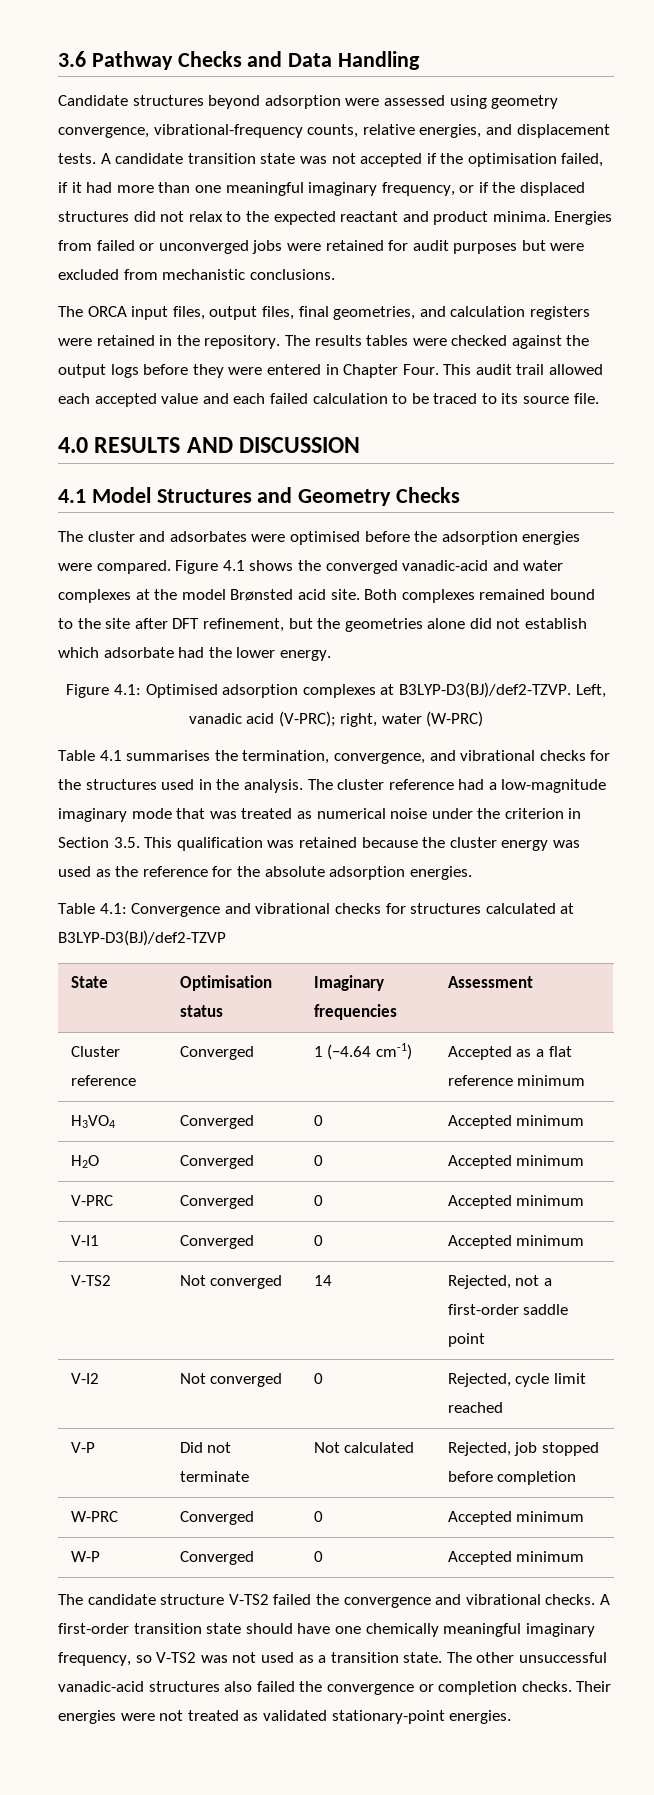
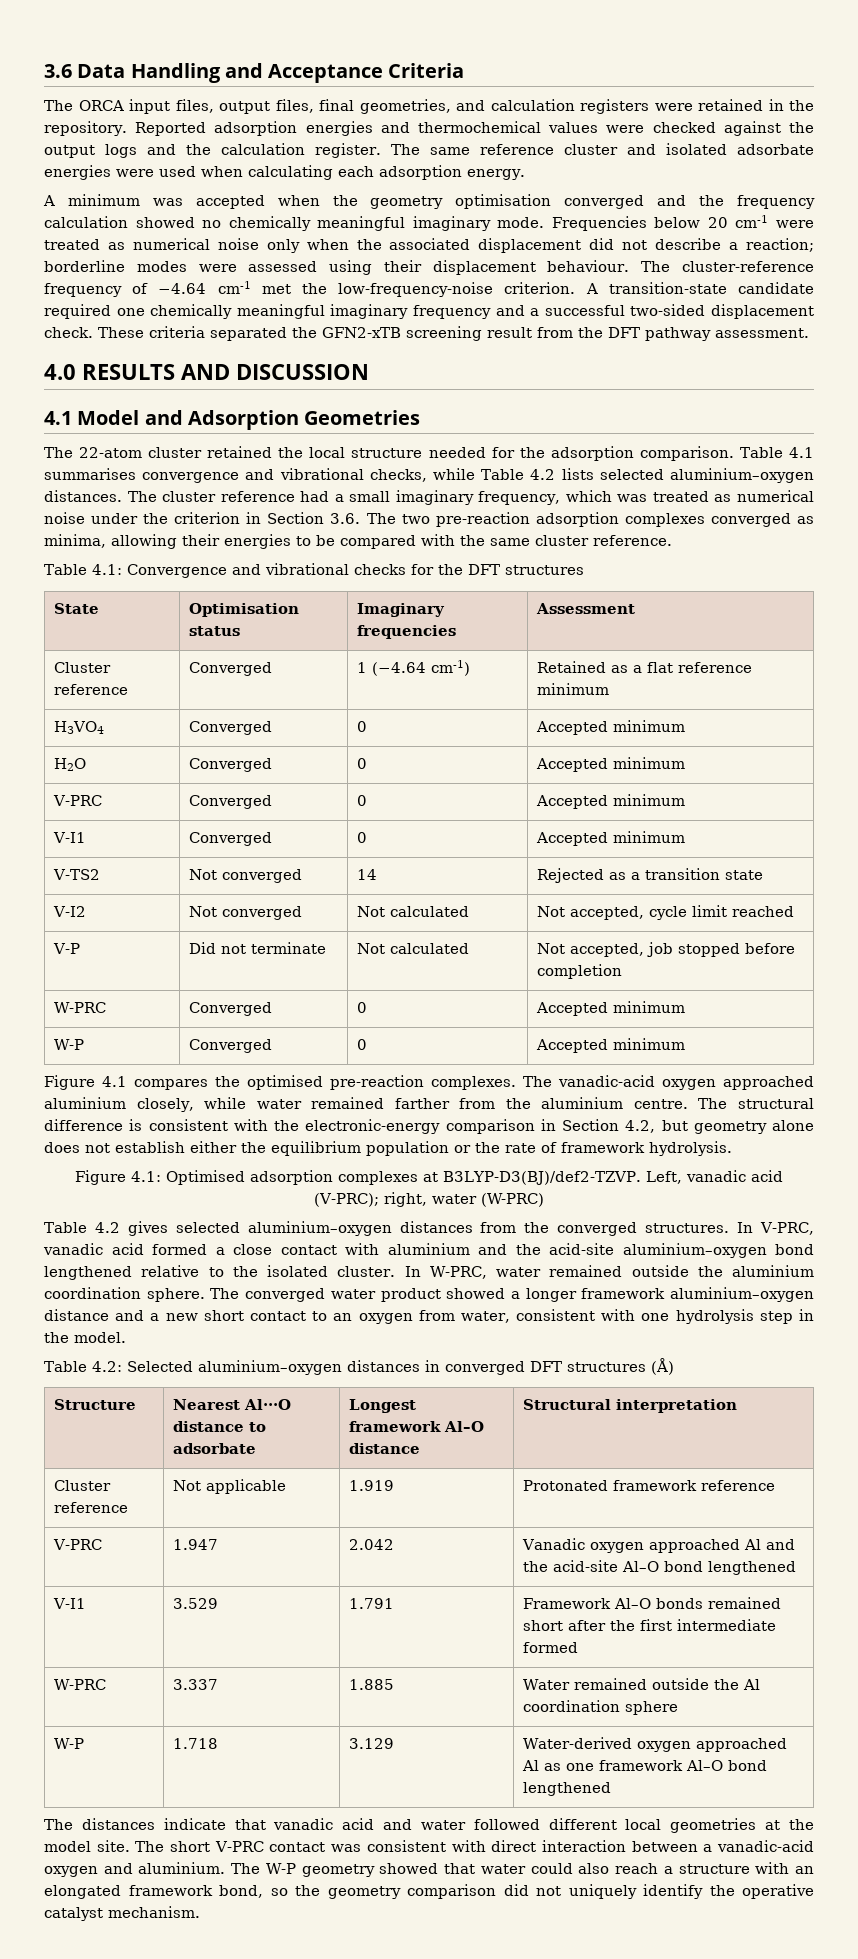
- 3.6 Pathway Checks and Data Handling
- Candidate structures beyond adsorption were assessed using geometry convergence, vibrational-frequency counts, relative energies, and displacement tests. A candidate transition state was not accepted if the optimisation failed, if it had more than one meaningful imaginary frequency, or if the displaced structures did not relax to the expected reactant and product minima. Energies from failed or unconverged jobs were retained for audit purposes but were excluded from mechanistic conclusions.
+ 3.6 Data Handling and Acceptance Criteria
- The results tables were checked against the output logs before they were entered in Chapter Four. This audit trail allowed each accepted value and each failed calculation to be traced to its source file.
+ Reported adsorption energies and thermochemical values were checked against the output logs and the calculation register. The same reference cluster and isolated adsorbate energies were used when calculating each adsorption energy.
+ A minimum was accepted when the geometry optimisation converged and the frequency calculation showed no chemically meaningful imaginary mode. Frequencies below 20 cm-1 were treated as numerical noise only when the associated displacement did not describe a reaction; borderline modes were assessed using their displacement behaviour. The cluster-reference frequency of −4.64 cm-1 met the low-frequency-noise criterion. A transition-state candidate required one chemically meaningful imaginary frequency and a successful two-sided displacement check. These criteria separated the GFN2-xTB screening result from the DFT pathway assessment.
- 4.1 Model Structures and Geometry Checks
- The cluster and adsorbates were optimised before the adsorption energies were compared. Figure 4.1 shows the converged vanadic-acid and water complexes at the model Brønsted acid site. Both complexes remained bound to the site after DFT refinement, but the geometries alone did not establish which adsorbate had the lower energy.
- Figure 4.1: Optimised adsorption complexes at B3LYP-D3(BJ)/def2-TZVP. Left, vanadic acid (V-PRC); right, water (W-PRC)
- Table 4.1 summarises the termination, convergence, and vibrational checks for the structures used in the analysis.
+ 4.1 Model and Adsorption Geometries
+ The 22-atom cluster retained the local structure needed for the adsorption comparison. Table 4.1 summarises convergence and vibrational checks, while Table 4.2 lists selected aluminium–oxygen distances.
- The cluster reference had a low-magnitude imaginary mode that was treated as numerical noise under the criterion in Section 3.5. This qualification was retained because the cluster energy was used as the reference for the absolute adsorption energies.
+ The cluster reference had a small imaginary frequency, which was treated as numerical noise under the criterion in Section 3.6. The two pre-reaction adsorption complexes converged as minima, allowing their energies to be compared with the same cluster reference.
- Table 4.1: Convergence and vibrational checks for structures calculated at B3LYP-D3(BJ)/def2-TZVP
+ Table 4.1: Convergence and vibrational checks for the DFT structures
- Cluster reference | Converged | 1 (−4.64 cm-1) | Accepted as a flat reference minimum
+ Cluster reference | Converged | 1 (−4.64 cm-1) | Retained as a flat reference minimum
- V-TS2 | Not converged | 14 | Rejected, not a first-order saddle point
+ V-TS2 | Not converged | 14 | Rejected as a transition state
- V-I2 | Not converged | 0 | Rejected, cycle limit reached
+ V-I2 | Not converged | Not calculated | Not accepted, cycle limit reached
- V-P | Did not terminate | Not calculated | Rejected, job stopped before completion
+ V-P | Did not terminate | Not calculated | Not accepted, job stopped before completion
- The candidate structure V-TS2 failed the convergence and vibrational checks. A first-order transition state should have one chemically meaningful imaginary frequency, so V-TS2 was not used as a transition state. The other unsuccessful vanadic-acid structures also failed the convergence or completion checks. Their energies were not treated as validated stationary-point energies.
+ Figure 4.1 compares the optimised pre-reaction complexes. The vanadic-acid oxygen approached aluminium closely, while water remained farther from the aluminium centre. The structural difference is consistent with the electronic-energy comparison in Section 4.2, but geometry alone does not establish either the equilibrium population or the rate of framework hydrolysis.
+ Figure 4.1: Optimised adsorption complexes at B3LYP-D3(BJ)/def2-TZVP. Left, vanadic acid (V-PRC); right, water (W-PRC)
+ Table 4.2 gives selected aluminium–oxygen distances from the converged structures. In V-PRC, vanadic acid formed a close contact with aluminium and the acid-site aluminium–oxygen bond lengthened relative to the isolated cluster. In W-PRC, water remained outside the aluminium coordination sphere. The converged water product showed a longer framework aluminium–oxygen distance and a new short contact to an oxygen from water, consistent with one hydrolysis step in the model.
+ Table 4.2: Selected aluminium–oxygen distances in converged DFT structures (Å)
+ Structure | Nearest Al···O distance to adsorbate | Longest framework Al–O distance | Structural interpretation
+ Cluster reference | Not applicable | 1.919 | Protonated framework reference
+ V-PRC | 1.947 | 2.042 | Vanadic oxygen approached Al and the acid-site Al–O bond lengthened
+ V-I1 | 3.529 | 1.791 | Framework Al–O bonds remained short after the first intermediate formed
+ W-PRC | 3.337 | 1.885 | Water remained outside the Al coordination sphere
+ W-P | 1.718 | 3.129 | Water-derived oxygen approached Al as one framework Al–O bond lengthened
+ The distances indicate that vanadic acid and water followed different local geometries at the model site. The short V-PRC contact was consistent with direct interaction between a vanadic-acid oxygen and aluminium. The W-P geometry showed that water could also reach a structure with an elongated framework bond, so the geometry comparison did not uniquely identify the operative catalyst mechanism.

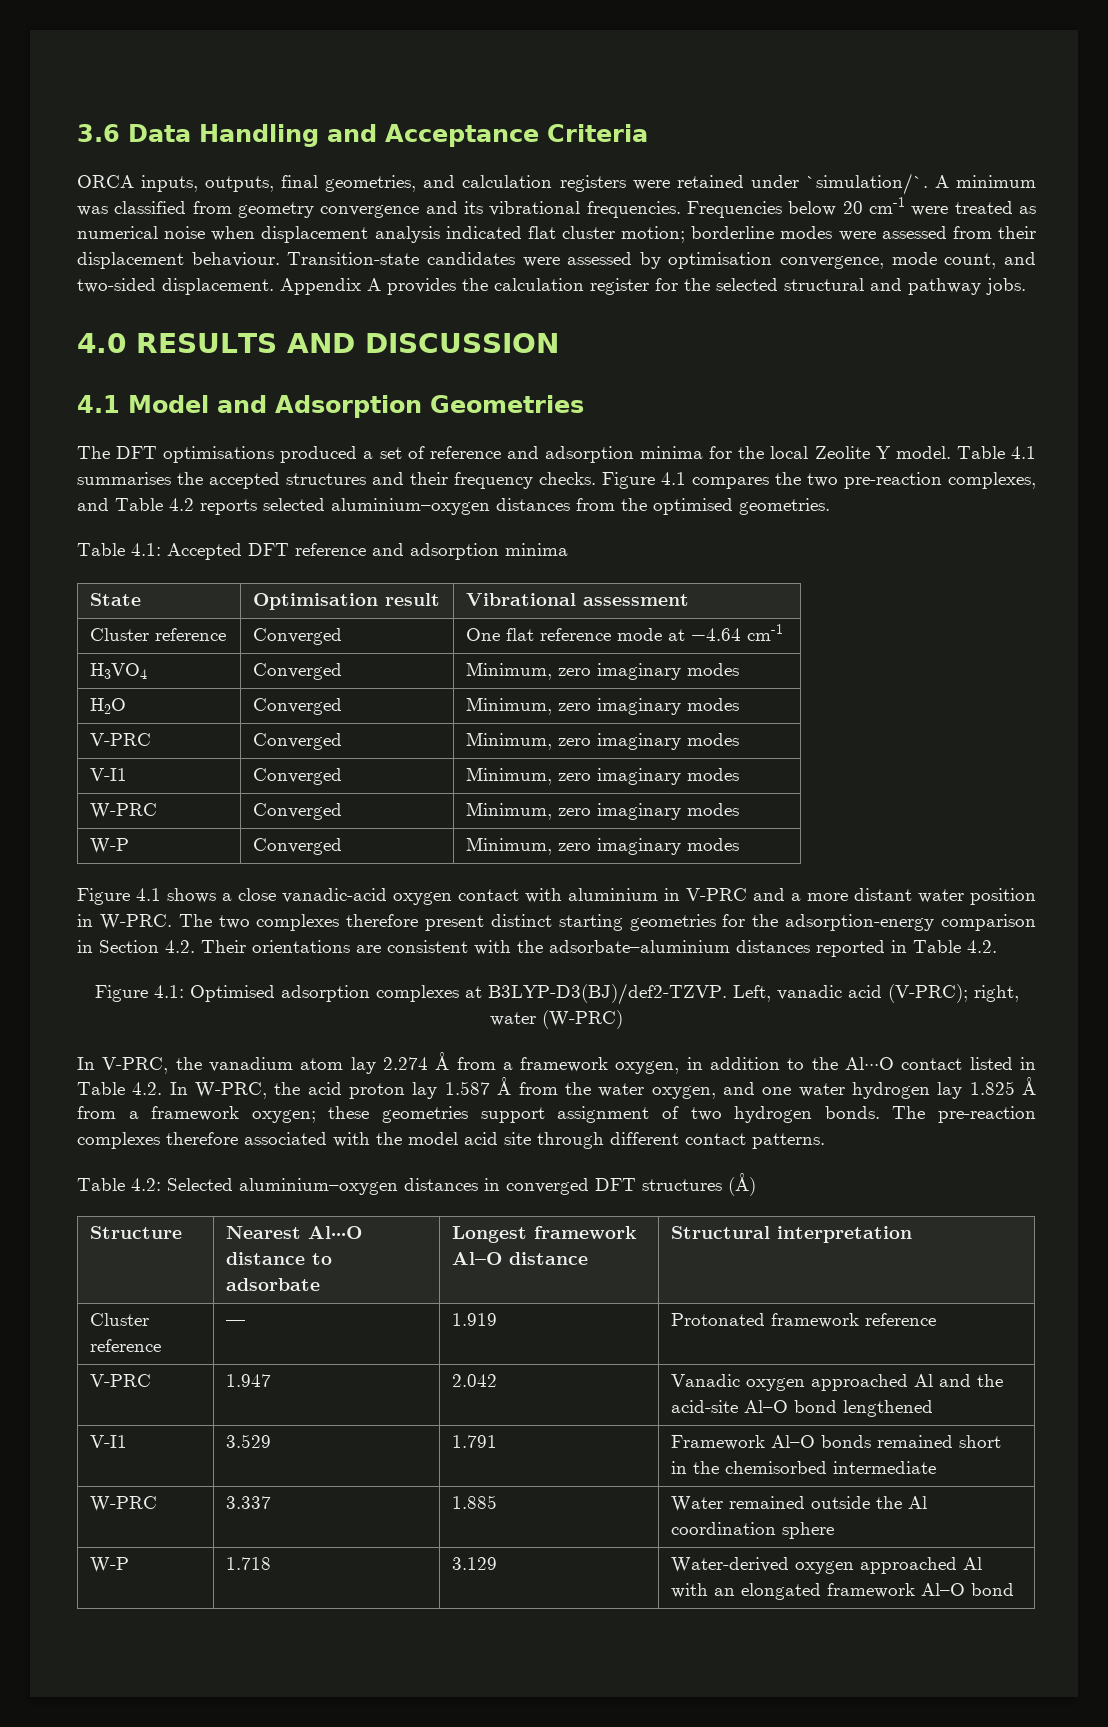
- The ORCA input files, output files, final geometries, and calculation registers were retained in the repository. Reported adsorption energies and thermochemical values were checked against the output logs and the calculation register. The same reference cluster and isolated adsorbate energies were used when calculating each adsorption energy.
- A minimum was accepted when the geometry optimisation converged and the frequency calculation showed no chemically meaningful imaginary mode.
+ ORCA inputs, outputs, final geometries, and calculation registers were retained under `simulation/`. A minimum was classified from geometry convergence and its vibrational frequencies.
- Frequencies below 20 cm-1 were treated as numerical noise only when the associated displacement did not describe a reaction; borderline modes were assessed using their displacement behaviour.
+ Frequencies below 20 cm-1 were treated as numerical noise when displacement analysis indicated flat cluster motion; borderline modes were assessed from their displacement behaviour.
- The cluster-reference frequency of −4.64 cm-1 met the low-frequency-noise criterion. A transition-state candidate required one chemically meaningful imaginary frequency and a successful two-sided displacement check. These criteria separated the GFN2-xTB screening result from the DFT pathway assessment.
+ Transition-state candidates were assessed by optimisation convergence, mode count, and two-sided displacement. Appendix A provides the calculation register for the selected structural and pathway jobs.
- The 22-atom cluster retained the local structure needed for the adsorption comparison. Table 4.1 summarises convergence and vibrational checks, while Table 4.2 lists selected aluminium–oxygen distances. The cluster reference had a small imaginary frequency, which was treated as numerical noise under the criterion in Section 3.6. The two pre-reaction adsorption complexes converged as minima, allowing their energies to be compared with the same cluster reference.
- Table 4.1: Convergence and vibrational checks for the DFT structures
- State | Optimisation status | Imaginary frequencies | Assessment
- Cluster reference | Converged | 1 (−4.64 cm-1) | Retained as a flat reference minimum
- H3VO4 | Converged | 0 | Accepted minimum
- H2O | Converged | 0 | Accepted minimum
- V-PRC | Converged | 0 | Accepted minimum
- V-I1 | Converged | 0 | Accepted minimum
- V-TS2 | Not converged | 14 | Rejected as a transition state
- V-I2 | Not converged | Not calculated | Not accepted, cycle limit reached
- V-P | Did not terminate | Not calculated | Not accepted, job stopped before completion
- W-PRC | Converged | 0 | Accepted minimum
- W-P | Converged | 0 | Accepted minimum
- Figure 4.1 compares the optimised pre-reaction complexes. The vanadic-acid oxygen approached aluminium closely, while water remained farther from the aluminium centre. The structural difference is consistent with the electronic-energy comparison in Section 4.2, but geometry alone does not establish either the equilibrium population or the rate of framework hydrolysis.
+ The DFT optimisations produced a set of reference and adsorption minima for the local Zeolite Y model. Table 4.1 summarises the accepted structures and their frequency checks. Figure 4.1 compares the two pre-reaction complexes, and Table 4.2 reports selected aluminium–oxygen distances from the optimised geometries.
+ Table 4.1: Accepted DFT reference and adsorption minima
+ State | Optimisation result | Vibrational assessment
+ Cluster reference | Converged | One flat reference mode at −4.64 cm-1
+ H3VO4 | Converged | Minimum, zero imaginary modes
+ H2O | Converged | Minimum, zero imaginary modes
+ V-PRC | Converged | Minimum, zero imaginary modes
+ V-I1 | Converged | Minimum, zero imaginary modes
+ W-PRC | Converged | Minimum, zero imaginary modes
+ W-P | Converged | Minimum, zero imaginary modes
+ Figure 4.1 shows a close vanadic-acid oxygen contact with aluminium in V-PRC and a more distant water position in W-PRC. The two complexes therefore present distinct starting geometries for the adsorption-energy comparison in Section 4.2. Their orientations are consistent with the adsorbate–aluminium distances reported in Table 4.2.
- Table 4.2 gives selected aluminium–oxygen distances from the converged structures. In V-PRC, vanadic acid formed a close contact with aluminium and the acid-site aluminium–oxygen bond lengthened relative to the isolated cluster. In W-PRC, water remained outside the aluminium coordination sphere. The converged water product showed a longer framework aluminium–oxygen distance and a new short contact to an oxygen from water, consistent with one hydrolysis step in the model.
+ In V-PRC, the vanadium atom lay 2.274 Å from a framework oxygen, in addition to the Al···O contact listed in Table 4.2. In W-PRC, the acid proton lay 1.587 Å from the water oxygen, and one water hydrogen lay 1.825 Å from a framework oxygen; these geometries support assignment of two hydrogen bonds. The pre-reaction complexes therefore associated with the model acid site through different contact patterns.
- Cluster reference | Not applicable | 1.919 | Protonated framework reference
+ Cluster reference | — | 1.919 | Protonated framework reference
- V-I1 | 3.529 | 1.791 | Framework Al–O bonds remained short after the first intermediate formed
+ V-I1 | 3.529 | 1.791 | Framework Al–O bonds remained short in the chemisorbed intermediate
- W-P | 1.718 | 3.129 | Water-derived oxygen approached Al as one framework Al–O bond lengthened
- The distances indicate that vanadic acid and water followed different local geometries at the model site. The short V-PRC contact was consistent with direct interaction between a vanadic-acid oxygen and aluminium. The W-P geometry showed that water could also reach a structure with an elongated framework bond, so the geometry comparison did not uniquely identify the operative catalyst mechanism.
+ W-P | 1.718 | 3.129 | Water-derived oxygen approached Al with an elongated framework Al–O bond

